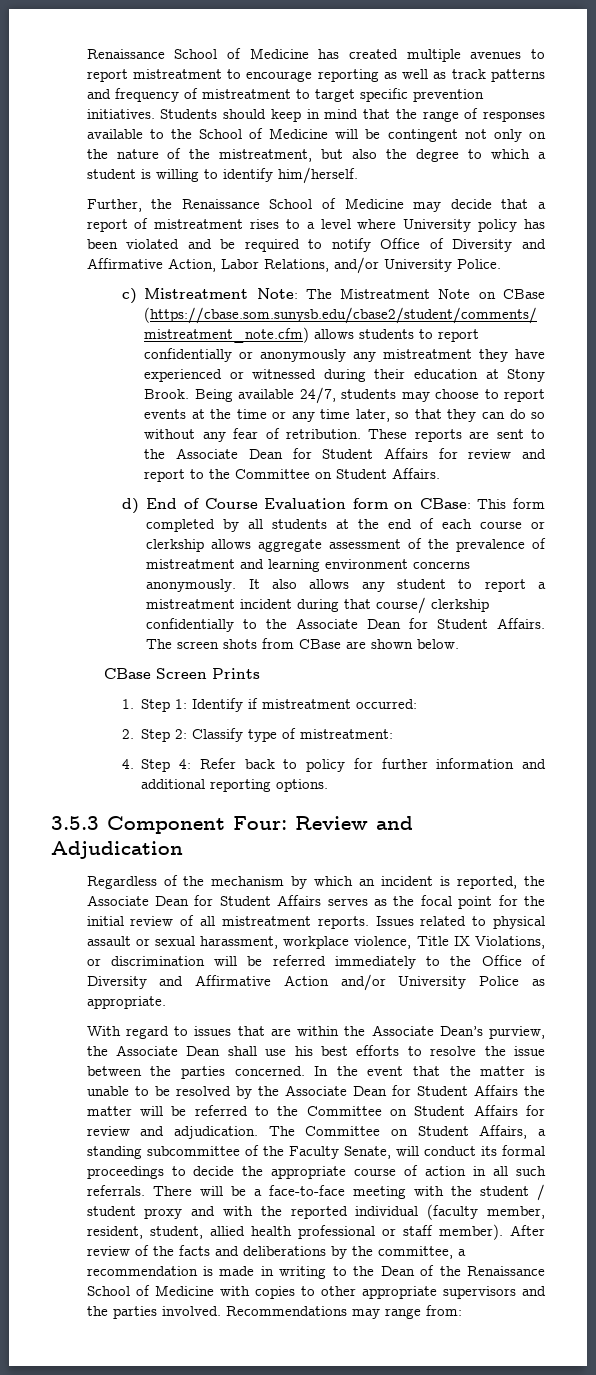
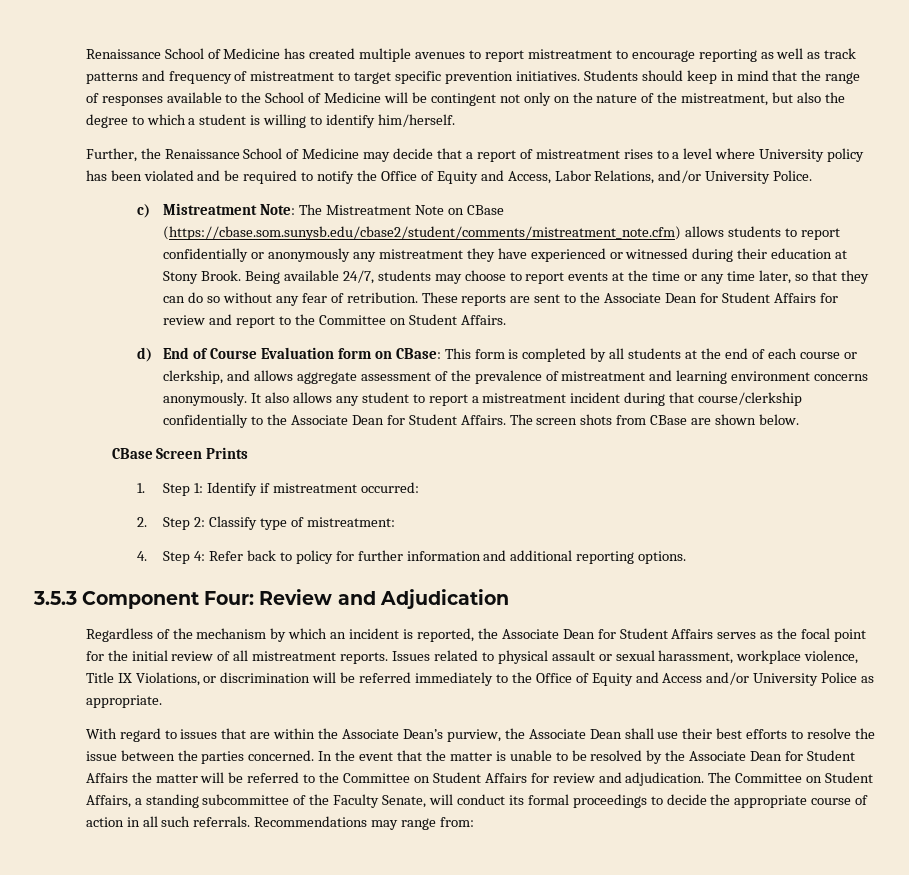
- Further, the Renaissance School of Medicine may decide that a report of mistreatment rises to a level where University policy has been violated and be required to notify Office of Diversity and Affirmative Action, Labor Relations, and/or University Police.
+ Further, the Renaissance School of Medicine may decide that a report of mistreatment rises to a level where University policy has been violated and be required to notify the Office of Equity and Access, Labor Relations, and/or University Police.
- d) End of Course Evaluation form on CBase: This form completed by all students at the end of each course or clerkship allows aggregate assessment of the prevalence of mistreatment and learning environment concerns anonymously.
+ d) End of Course Evaluation form on CBase: This form is completed by all students at the end of each course or clerkship, and allows aggregate assessment of the prevalence of mistreatment and learning environment concerns anonymously.
- It also allows any student to report a mistreatment incident during that course/ clerkship confidentially to the Associate Dean for Student Affairs.
+ It also allows any student to report a mistreatment incident during that course/clerkship confidentially to the Associate Dean for Student Affairs.
- Issues related to physical assault or sexual harassment, workplace violence, Title IX Violations, or discrimination will be referred immediately to the Office of Diversity and Affirmative Action and/or University Police as appropriate.
+ Issues related to physical assault or sexual harassment, workplace violence, Title IX Violations, or discrimination will be referred immediately to the Office of Equity and Access and/or University Police as appropriate.
- With regard to issues that are within the Associate Dean’s purview, the Associate Dean shall use his best efforts to resolve the issue between the parties concerned.
+ With regard to issues that are within the Associate Dean’s purview, the Associate Dean shall use their best efforts to resolve the issue between the parties concerned.
- There will be a face-to-face meeting with the student / student proxy and with the reported individual (faculty member, resident, student, allied health professional or staff member). After review of the facts and deliberations by the committee, a recommendation is made in writing to the Dean of the Renaissance School of Medicine with copies to other appropriate supervisors and the parties involved.

